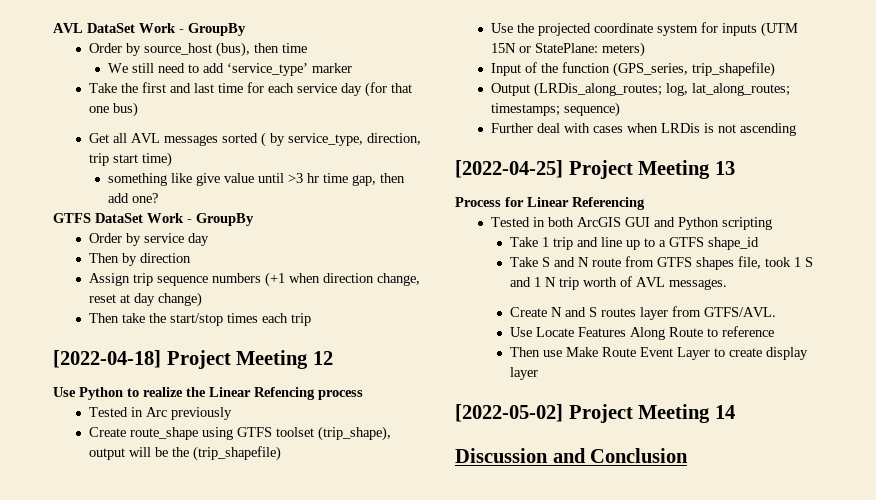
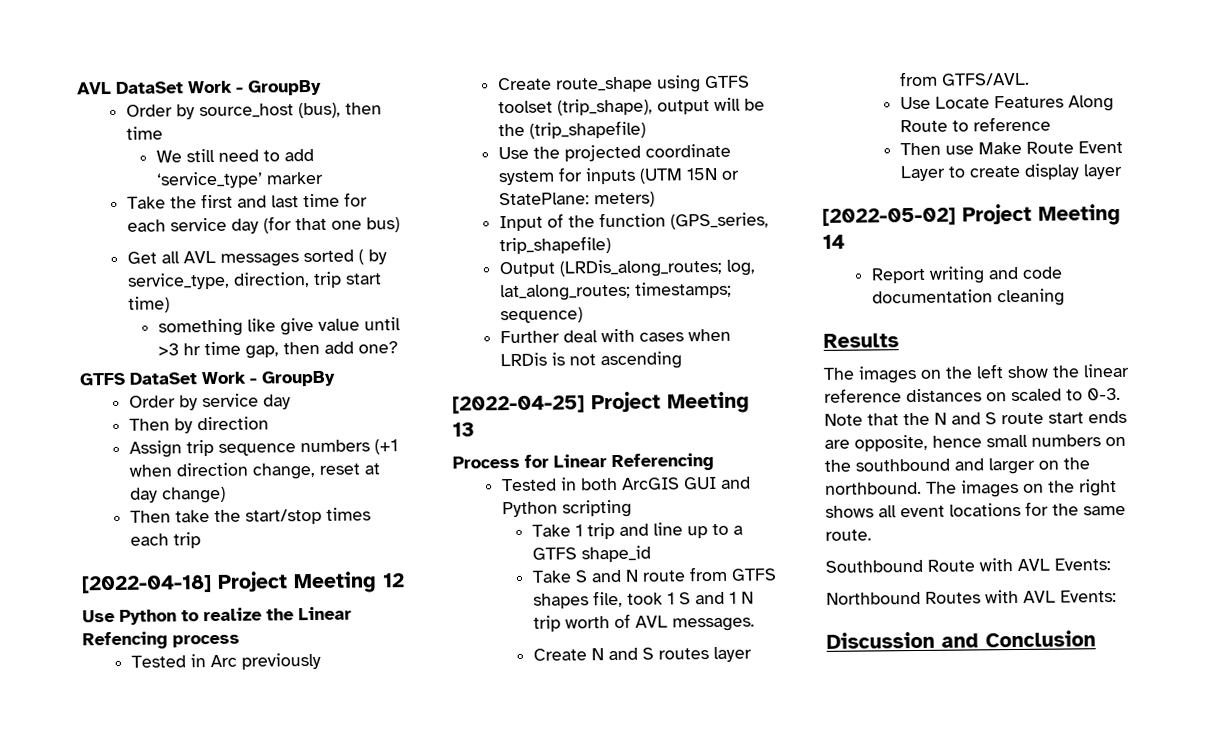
+ Report writing and code documentation cleaning
+ Results
+ The images on the left show the linear reference distances on scaled to 0-3. Note that the N and S route start ends are opposite, hence small numbers on the southbound and larger on the northbound. The images on the right shows all event locations for the same route.
+ Southbound Route with AVL Events:
+ Northbound Routes with AVL Events:

